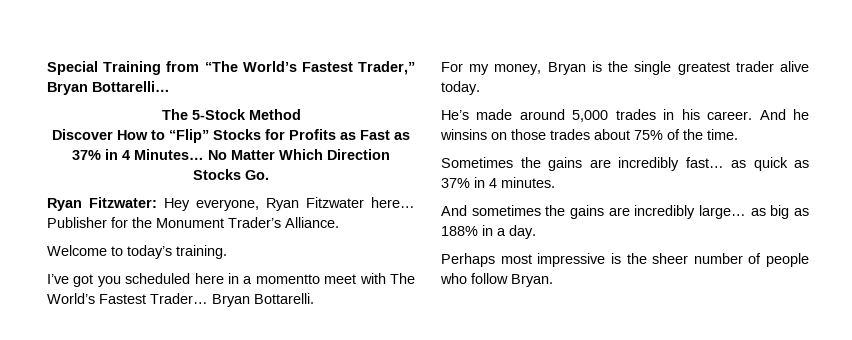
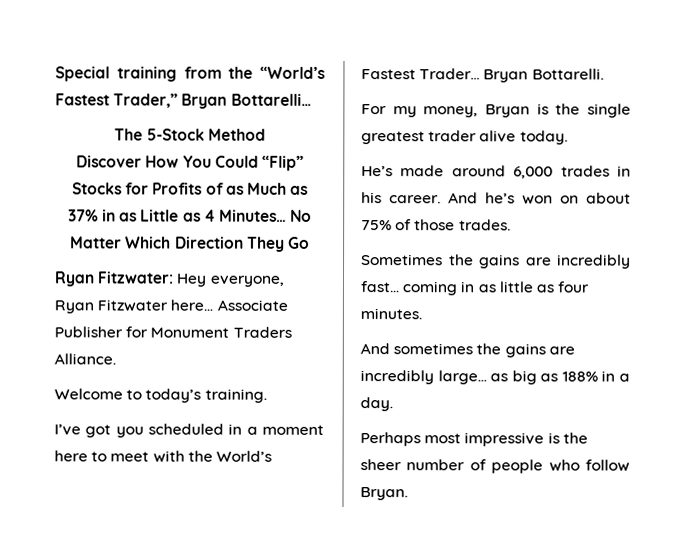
- Special Training from “The World’s Fastest Trader,” Bryan Bottarelli…
+ Special training from the “World’s Fastest Trader,” Bryan Bottarelli…
- Discover How to “Flip” Stocks for Profits as Fast as 37% in 4 Minutes…
+ Discover How You Could “Flip” Stocks for Profits of as Much as 37% in as Little as 4 Minutes…
- No Matter Which Direction Stocks Go.
+ No Matter Which Direction They Go
- Publisher for the Monument Trader’s Alliance.
+ Associate Publisher for Monument Traders Alliance.
- I’ve got you scheduled here in a momentto meet with The World’s Fastest Trader…
+ I’ve got you scheduled in a moment here to meet with the World’s Fastest Trader…
- He’s made around 5,000 trades in his career.
+ He’s made around 6,000 trades in his career.
- And he winsins on those trades about 75% of the time.
+ And he’s won on about 75% of those trades.
- Sometimes the gains are incredibly fast… as quick as 37% in 4 minutes.
+ Sometimes the gains are incredibly fast… coming in as little as four minutes.

